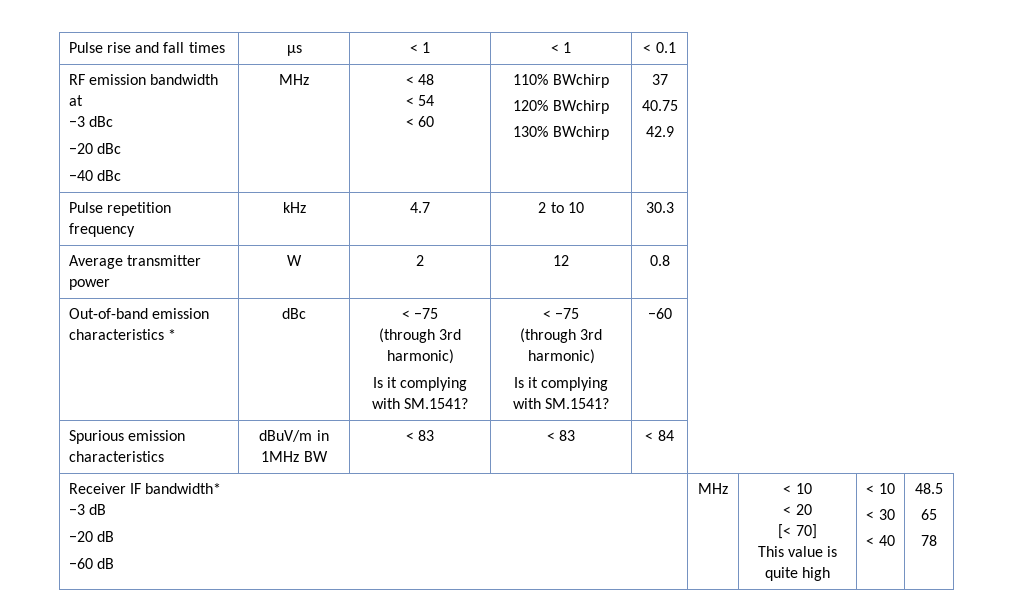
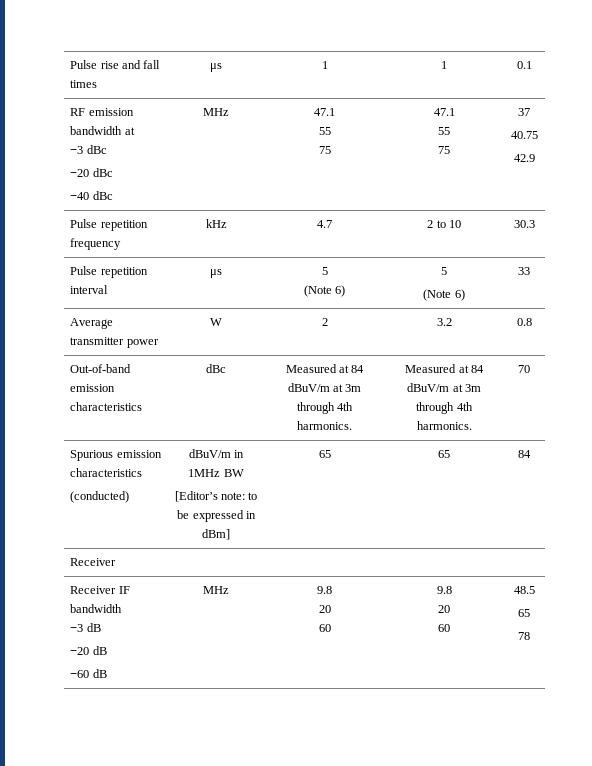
- Pulse rise and fall times | μs | < 1 | < 1 | < 0.1
+ Pulse rise and fall times | μs | 1 | 1 | 0.1
  RF emission bandwidth at
  −3 dBc
  −20 dBc
- −40 dBc | MHz | < 48
- < 54
- < 60 | 110% BWchirp
- 120% BWchirp
- 130% BWchirp | 37
+ −40 dBc | MHz | 47.1
+ 55
+ 75 | 47.1
+ 55
+ 75 | 37
+ Pulse repetition interval | μs | 5
+ (Note 6) | 5
+ (Note 6) | 33
- Average transmitter power | W | 2 | 12 | 0.8
+ Average transmitter power | W | 2 | 3.2 | 0.8
- Out-of-band emission characteristics * | dBc | < −75
- (through 3rd harmonic)
- Is it complying with SM.1541? | < −75
- (through 3rd harmonic)
- Is it complying with SM.1541? | −60
+ Out-of-band emission characteristics | dBc | Measured at 84 dBuV/m at 3m through 4th harmonics. | Measured at 84 dBuV/m at 3m through 4th harmonics. | 70
- Spurious emission characteristics | dBuV/m in 1MHz BW | < 83 | < 83 | < 84
- Receiver IF bandwidth*
+ Spurious emission characteristics
+ (conducted) | dBuV/m in 1MHz BW
+ [Editor’s note: to be expressed in dBm] | 65 | 65 | 84
+ Receiver
+ Receiver IF bandwidth
  −3 dB
  −20 dB
- −60 dB | MHz | < 10
- < 20
- [< 70]
- This value is quite high | < 10
- < 30
- < 40 | 48.5
+ −60 dB | MHz | 9.8
+ 20
+ 60 | 9.8
+ 20
+ 60 | 48.5

